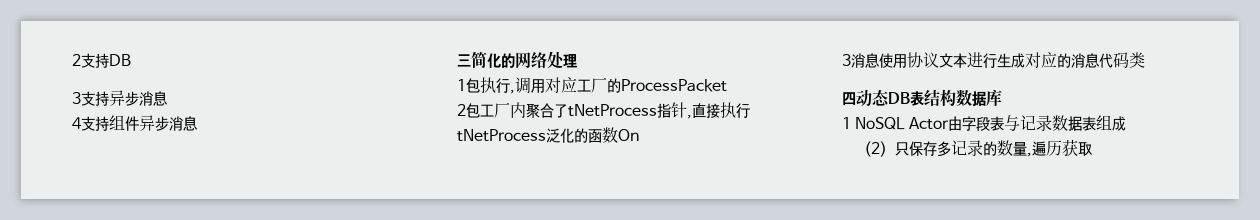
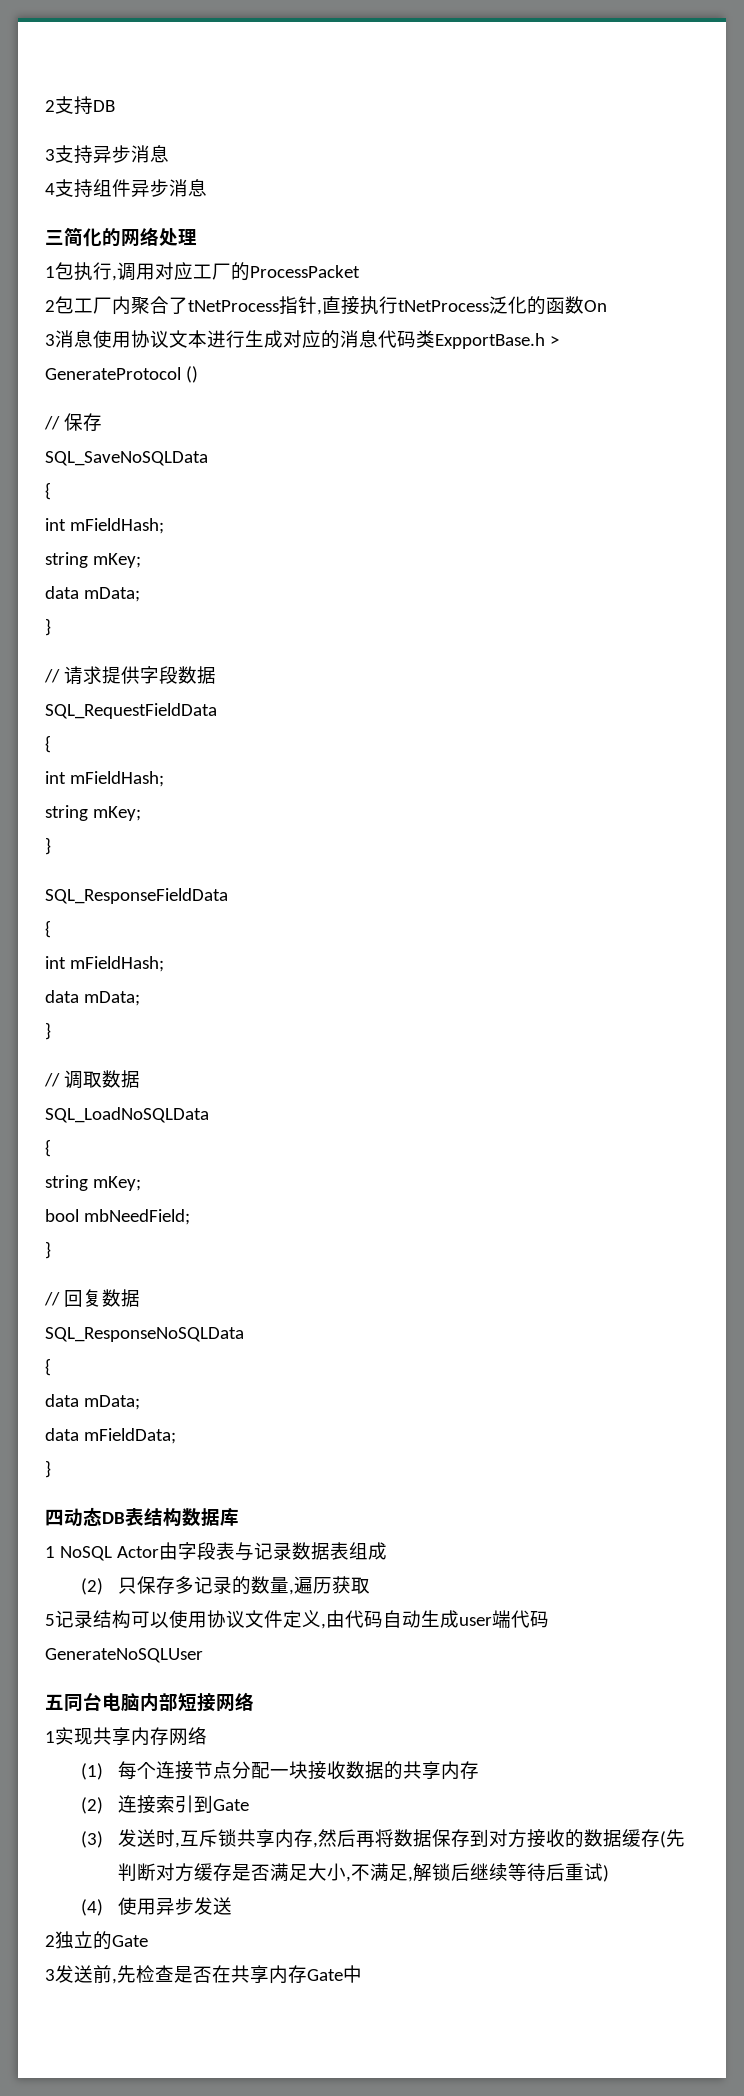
- 3消息使用协议文本进行生成对应的消息代码类
+ 3消息使用协议文本进行生成对应的消息代码类ExpportBase.h > GenerateProtocol ()
+ // 保存
+ SQL_SaveNoSQLData
+ {
+ int mFieldHash;
+ string mKey;
+ data mData;
+ }
+ // 请求提供字段数据
+ SQL_RequestFieldData
+ {
+ int mFieldHash;
+ string mKey;
+ }
+ SQL_ResponseFieldData
+ {
+ int mFieldHash;
+ data mData;
+ }
+ // 调取数据
+ SQL_LoadNoSQLData
+ {
+ string mKey;
+ bool mbNeedField;
+ }
+ // 回复数据
+ SQL_ResponseNoSQLData
+ {
+ data mData;
+ data mFieldData;
+ }
+ 5记录结构可以使用协议文件定义,由代码自动生成user端代码GenerateNoSQLUser
+ 五同台电脑内部短接网络
+ 1实现共享内存网络
+ (1)每个连接节点分配一块接收数据的共享内存
+ (2)连接索引到Gate
+ (3)发送时,互斥锁共享内存,然后再将数据保存到对方接收的数据缓存(先判断对方缓存是否满足大小,不满足,解锁后继续等待后重试)
+ (4)使用异步发送
+ 2独立的Gate
+ 3发送前,先检查是否在共享内存Gate中

